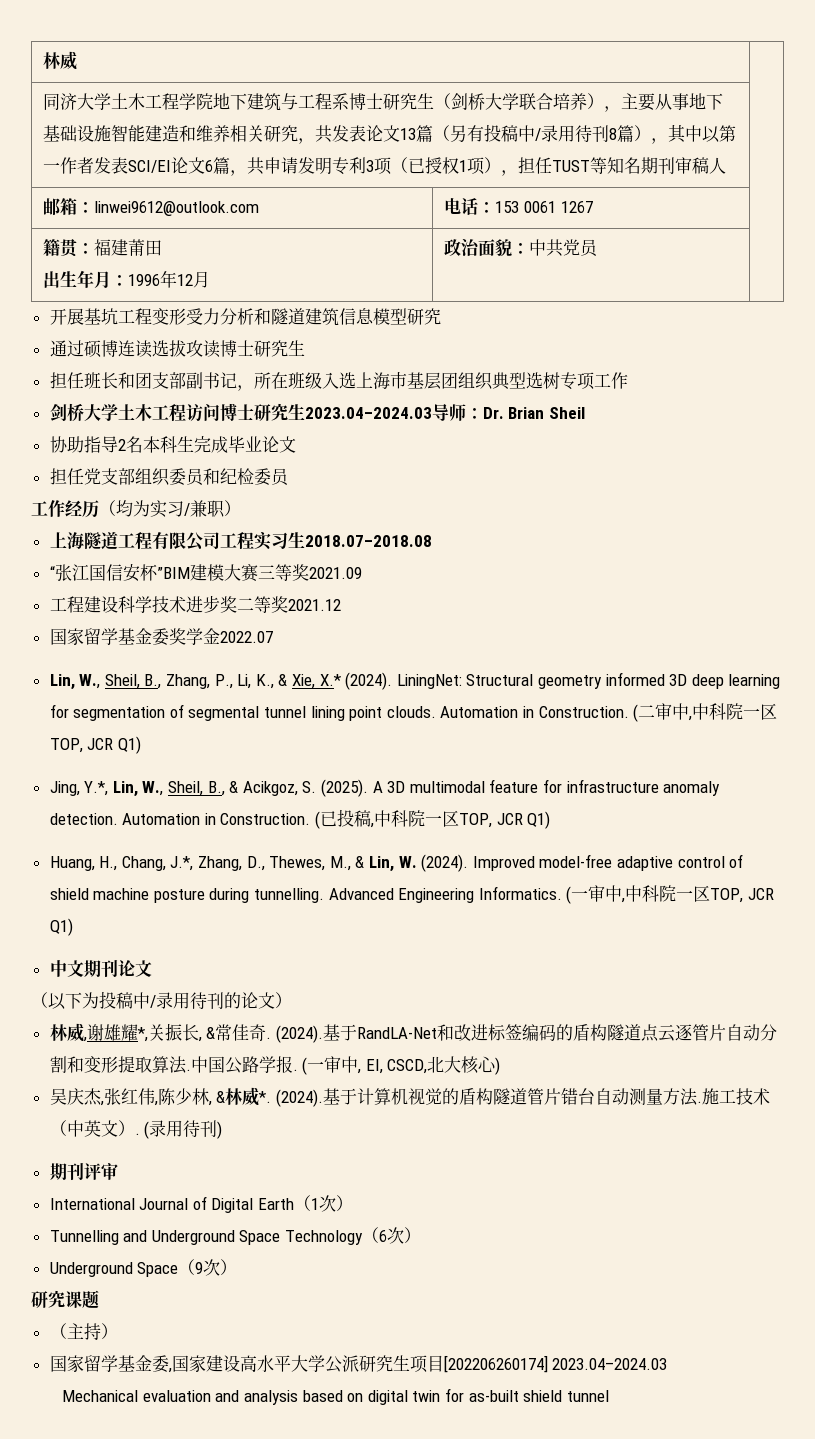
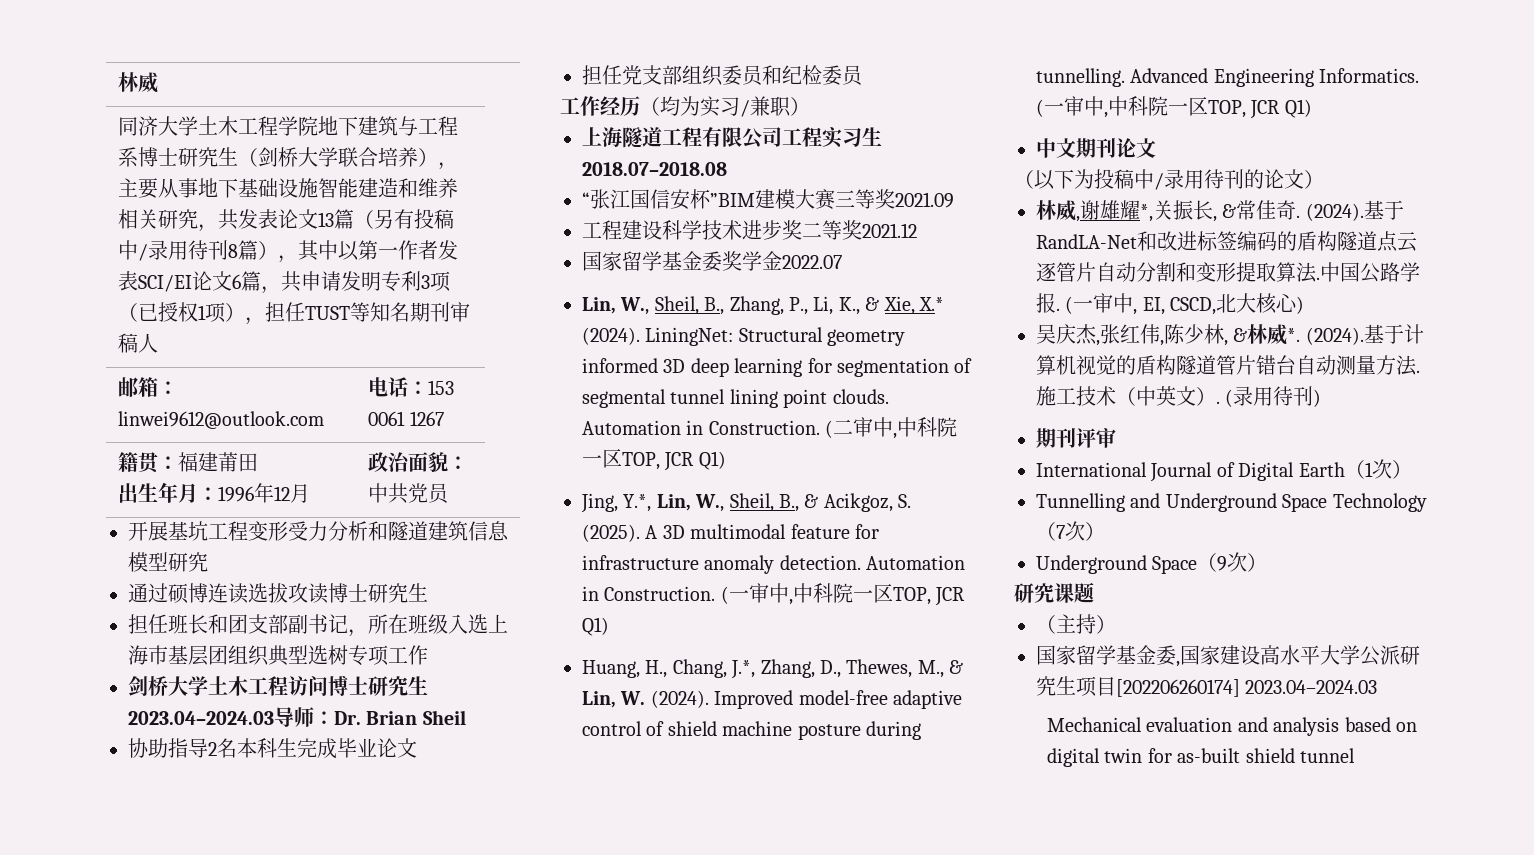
- Automation in Construction. (已投稿,中科院一区TOP, JCR Q1)
+ Automation in Construction. (一审中,中科院一区TOP, JCR Q1)
- Tunnelling and Underground Space Technology（6次）
+ Tunnelling and Underground Space Technology（7次）

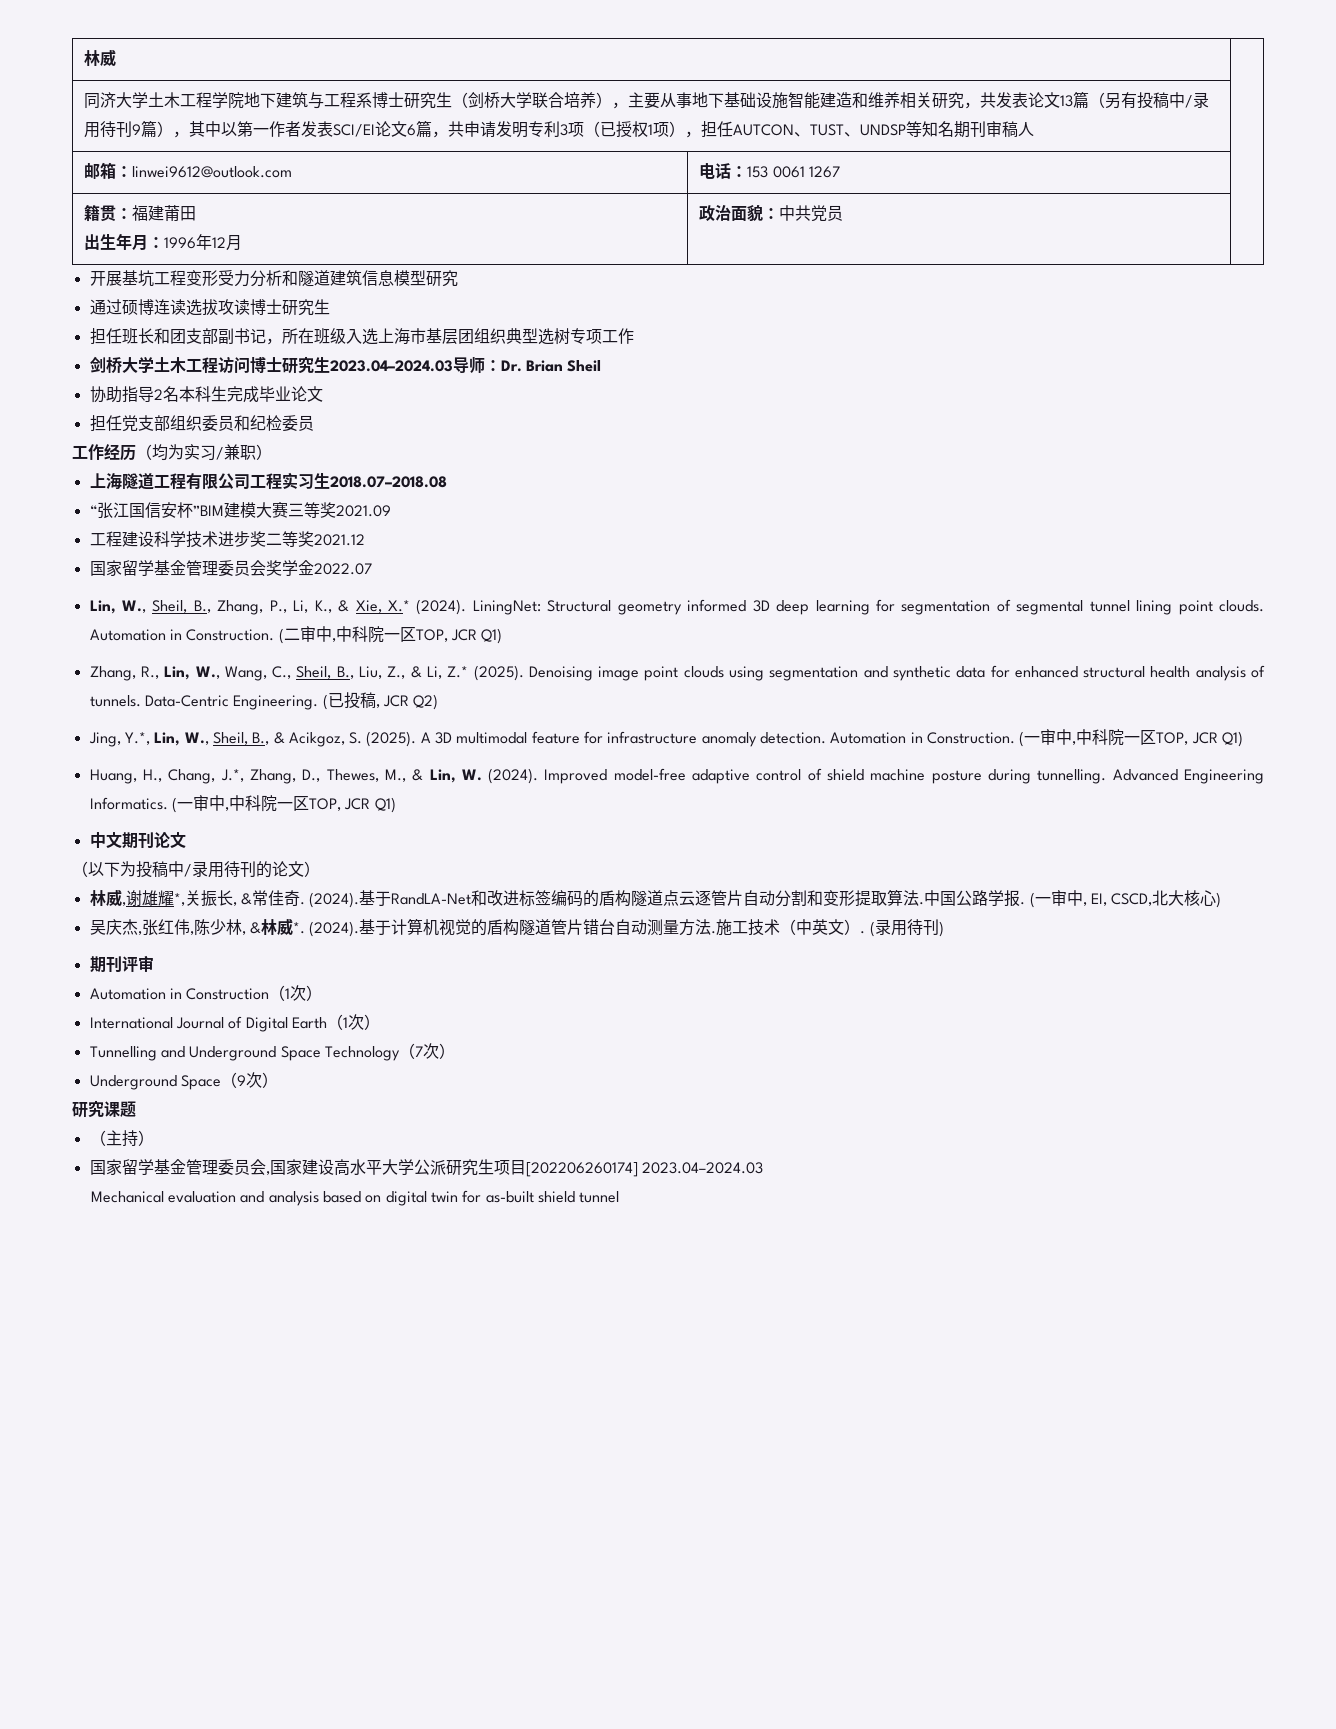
- 同济大学土木工程学院地下建筑与工程系博士研究生（剑桥大学联合培养），主要从事地下基础设施智能建造和维养相关研究，共发表论文13篇（另有投稿中/录用待刊8篇），其中以第一作者发表SCI/EI论文6篇，共申请发明专利3项（已授权1项），担任TUST等知名期刊审稿人
+ 同济大学土木工程学院地下建筑与工程系博士研究生（剑桥大学联合培养），主要从事地下基础设施智能建造和维养相关研究，共发表论文13篇（另有投稿中/录用待刊9篇），其中以第一作者发表SCI/EI论文6篇，共申请发明专利3项（已授权1项），担任AUTCON、TUST、UNDSP等知名期刊审稿人
- 国家留学基金委奖学金2022.07
+ 国家留学基金管理委员会奖学金2022.07
+ Zhang, R., Lin, W., Wang, C., Sheil, B., Liu, Z., & Li, Z.* (2025). Denoising image point clouds using segmentation and synthetic data for enhanced structural health analysis of tunnels. Data-Centric Engineering. (已投稿, JCR Q2)
+ Automation in Construction（1次）
- 国家留学基金委,国家建设高水平大学公派研究生项目[202206260174] 2023.04–2024.03
+ 国家留学基金管理委员会,国家建设高水平大学公派研究生项目[202206260174] 2023.04–2024.03

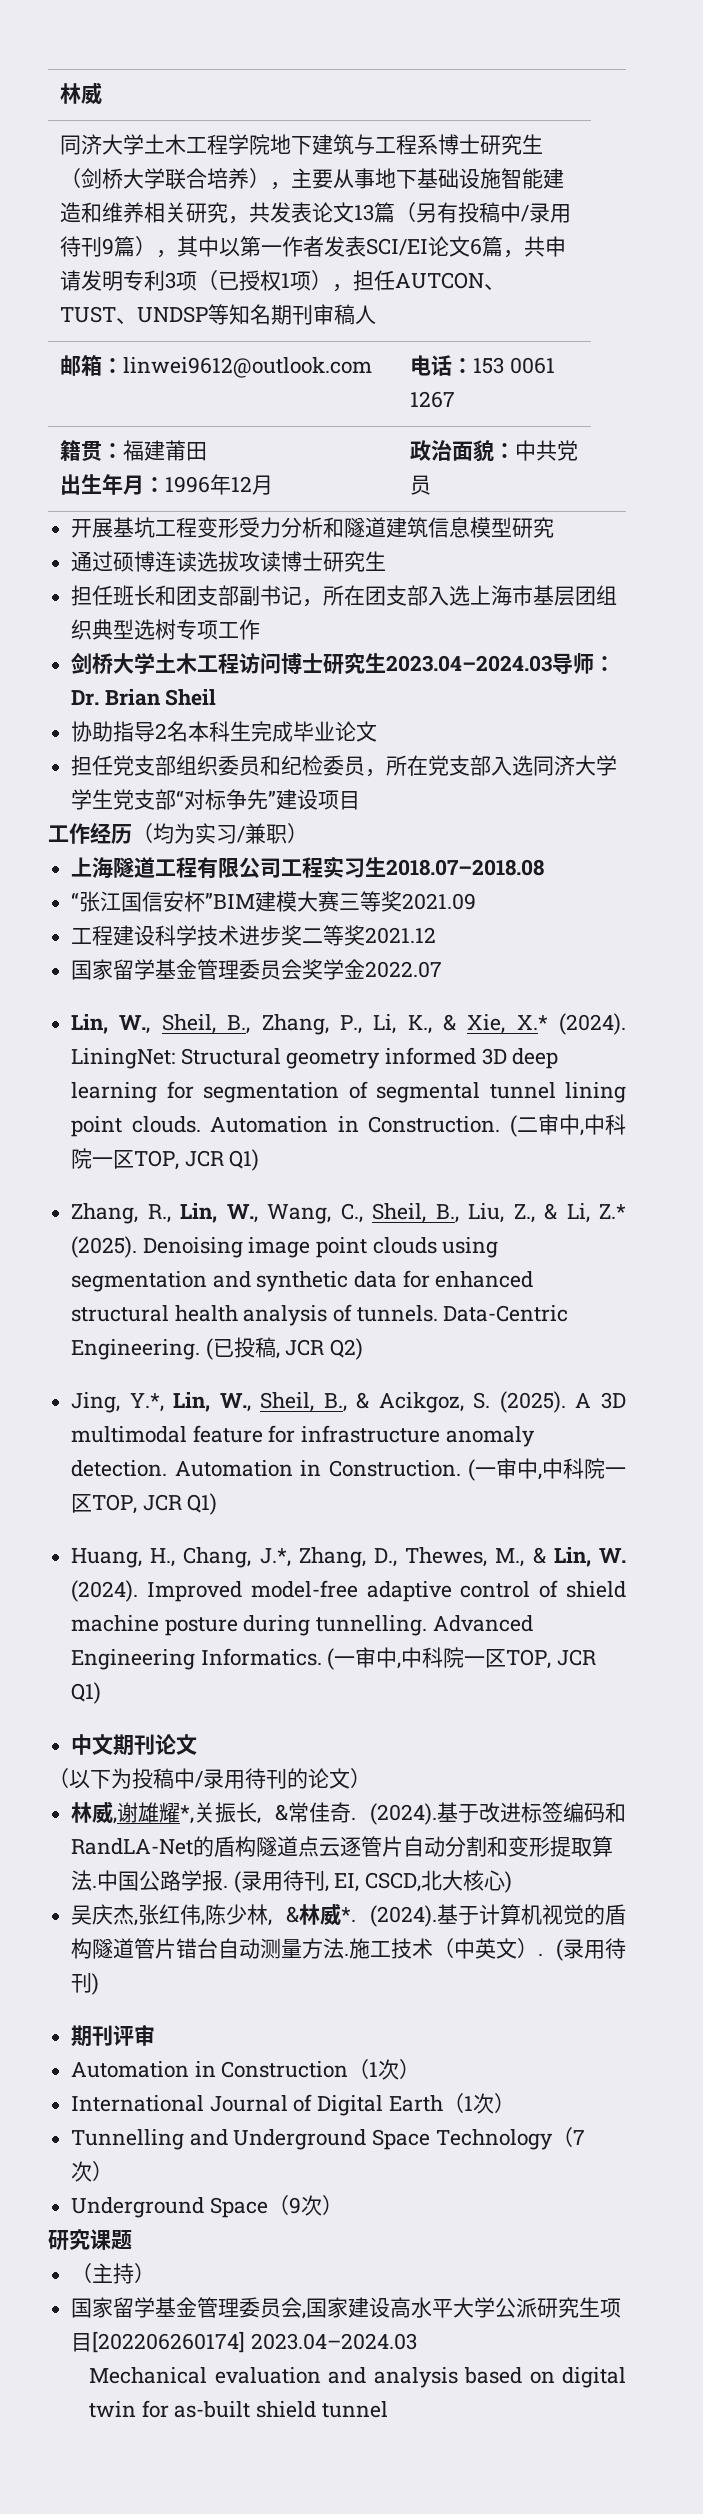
- 担任班长和团支部副书记，所在班级入选上海市基层团组织典型选树专项工作
+ 担任班长和团支部副书记，所在团支部入选上海市基层团组织典型选树专项工作
- 担任党支部组织委员和纪检委员
+ 担任党支部组织委员和纪检委员，所在党支部入选同济大学学生党支部“对标争先”建设项目
- 基于RandLA-Net和改进标签编码的盾构隧道点云逐管片自动分割和变形提取算法.
+ 基于改进标签编码和RandLA-Net的盾构隧道点云逐管片自动分割和变形提取算法.
- (一审中, EI, CSCD,北大核心)
+ (录用待刊, EI, CSCD,北大核心)

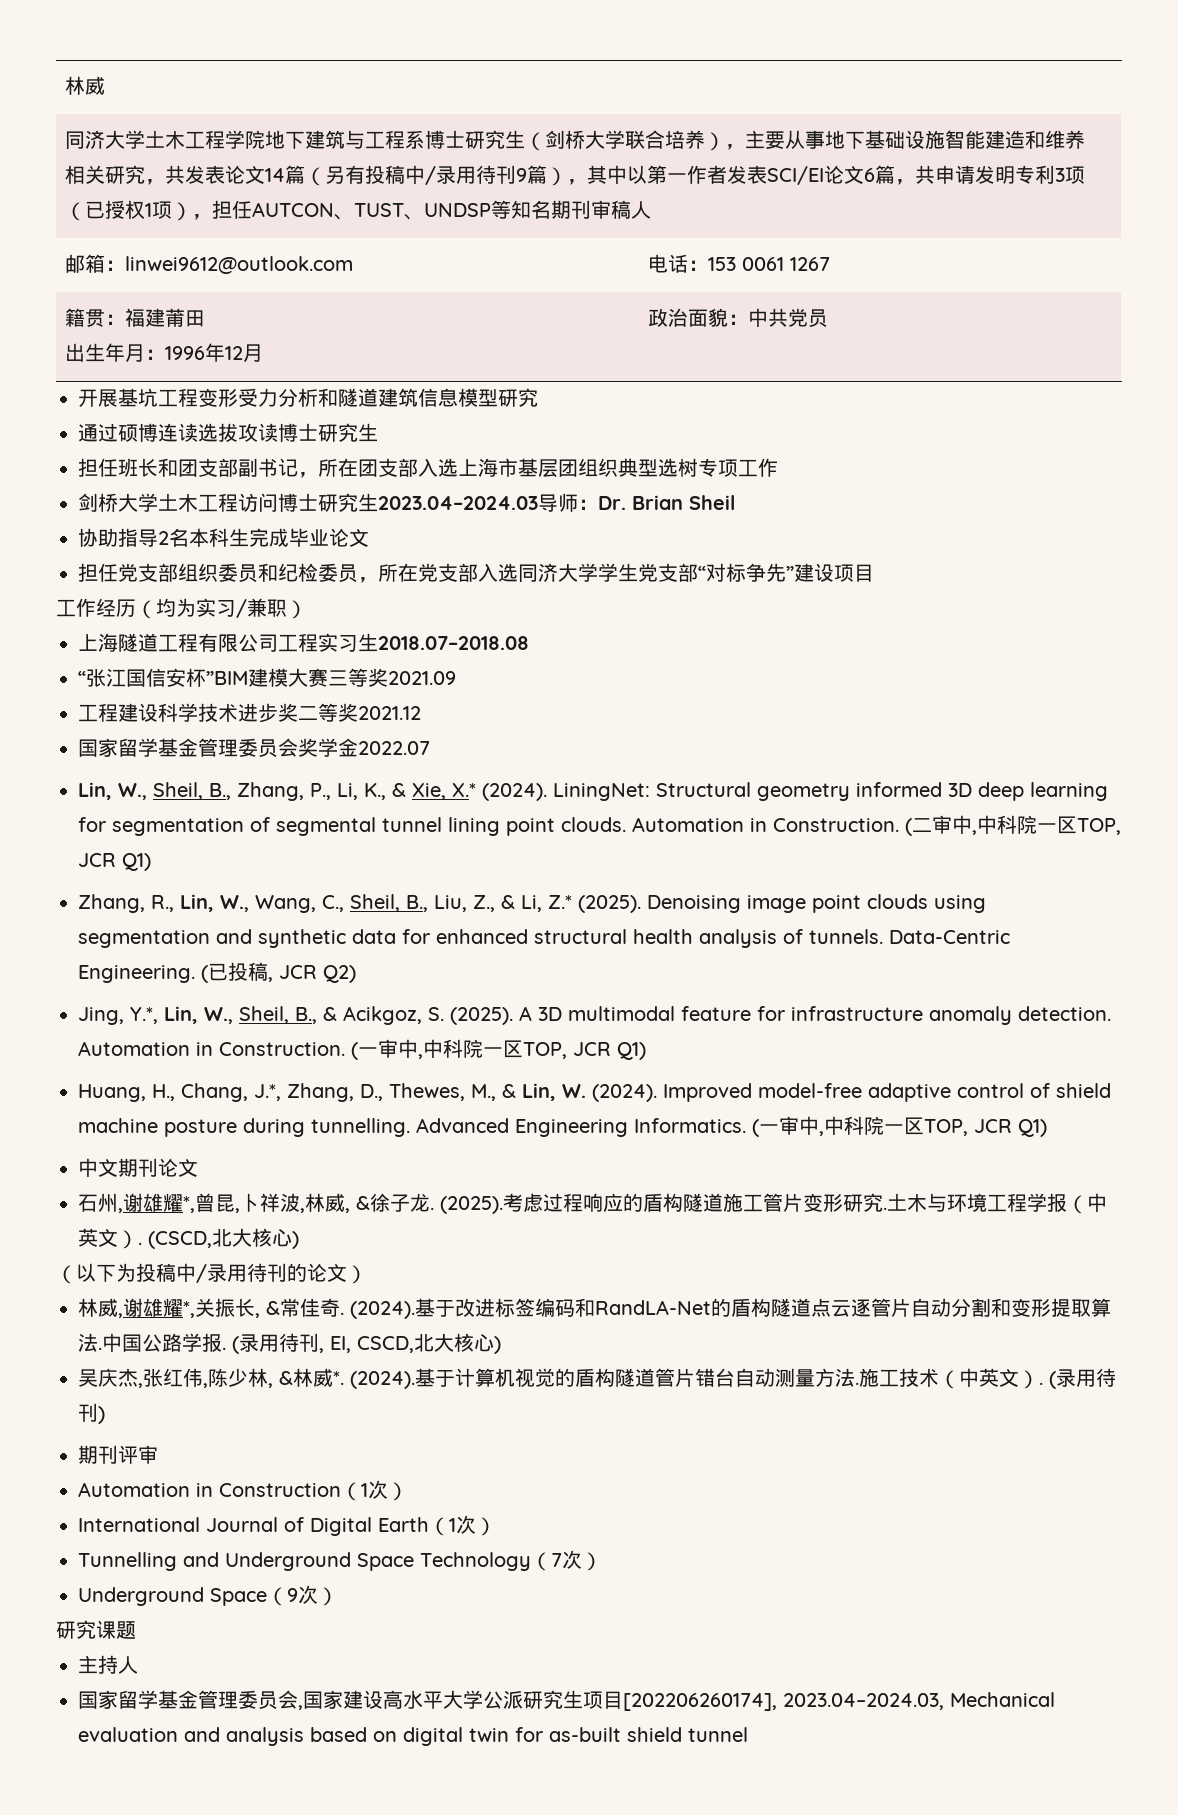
- 同济大学土木工程学院地下建筑与工程系博士研究生（剑桥大学联合培养），主要从事地下基础设施智能建造和维养相关研究，共发表论文13篇（另有投稿中/录用待刊9篇），其中以第一作者发表SCI/EI论文6篇，共申请发明专利3项（已授权1项），担任AUTCON、TUST、UNDSP等知名期刊审稿人
+ 同济大学土木工程学院地下建筑与工程系博士研究生（剑桥大学联合培养），主要从事地下基础设施智能建造和维养相关研究，共发表论文14篇（另有投稿中/录用待刊9篇），其中以第一作者发表SCI/EI论文6篇，共申请发明专利3项（已授权1项），担任AUTCON、TUST、UNDSP等知名期刊审稿人
+ 石州,谢雄耀*,曾昆,卜祥波,林威, &徐子龙. (2025).考虑过程响应的盾构隧道施工管片变形研究.土木与环境工程学报（中英文）. (CSCD,北大核心)
- （主持）
+ 主持人
- 国家留学基金管理委员会,国家建设高水平大学公派研究生项目[202206260174] 2023.04–2024.03
- Mechanical evaluation and analysis based on digital twin for as-built shield tunnel
+ 国家留学基金管理委员会,国家建设高水平大学公派研究生项目[202206260174], 2023.04–2024.03, Mechanical evaluation and analysis based on digital twin for as-built shield tunnel

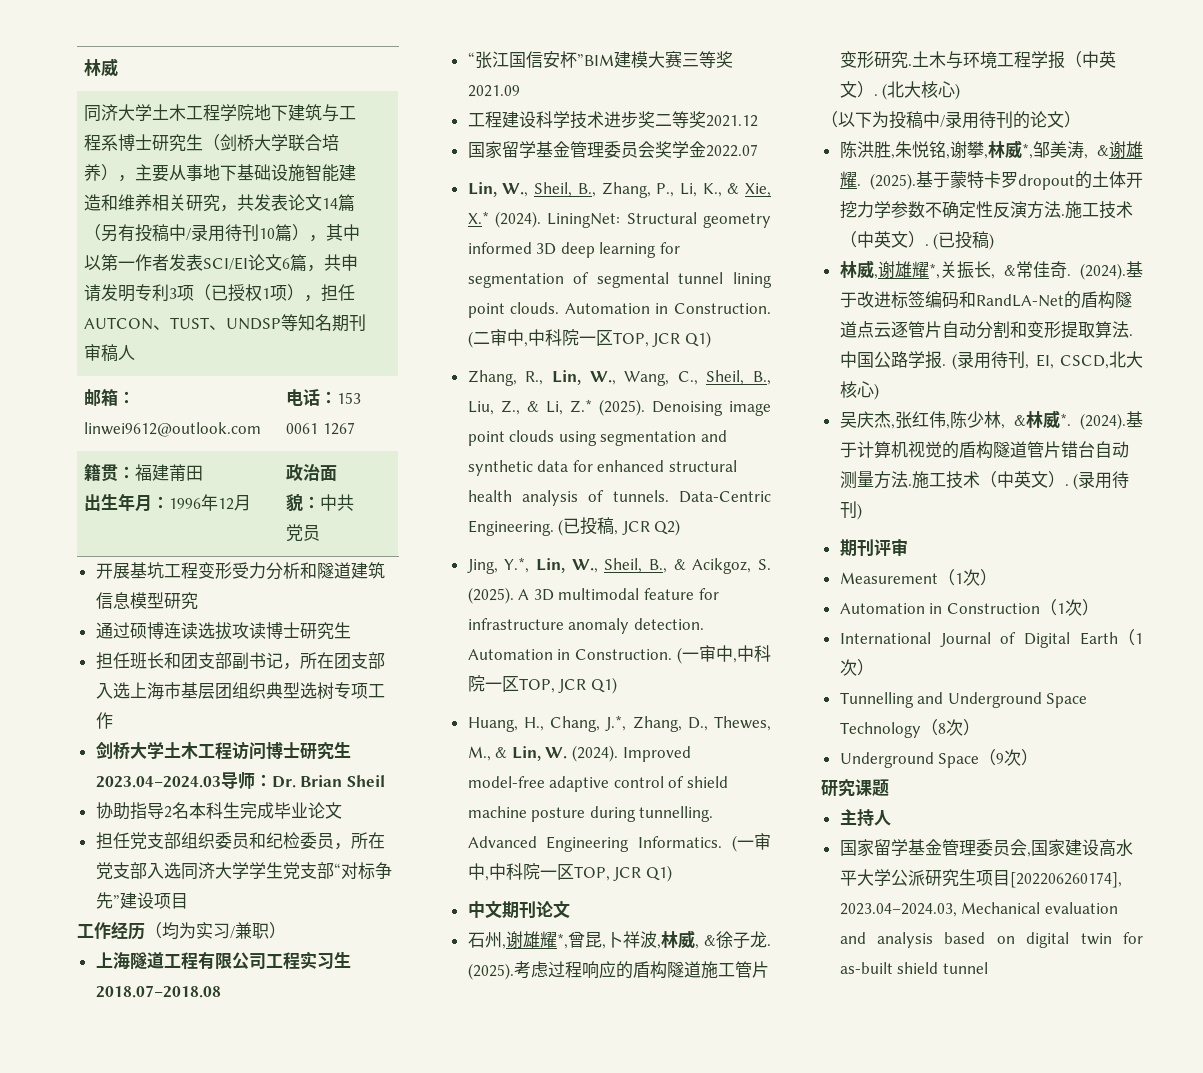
- 同济大学土木工程学院地下建筑与工程系博士研究生（剑桥大学联合培养），主要从事地下基础设施智能建造和维养相关研究，共发表论文14篇（另有投稿中/录用待刊9篇），其中以第一作者发表SCI/EI论文6篇，共申请发明专利3项（已授权1项），担任AUTCON、TUST、UNDSP等知名期刊审稿人
+ 同济大学土木工程学院地下建筑与工程系博士研究生（剑桥大学联合培养），主要从事地下基础设施智能建造和维养相关研究，共发表论文14篇（另有投稿中/录用待刊10篇），其中以第一作者发表SCI/EI论文6篇，共申请发明专利3项（已授权1项），担任AUTCON、TUST、UNDSP等知名期刊审稿人
- (CSCD,北大核心)
+ (北大核心)
+ 陈洪胜,朱悦铭,谢攀,林威*,邹美涛, &谢雄耀. (2025).基于蒙特卡罗dropout的土体开挖力学参数不确定性反演方法.施工技术（中英文）. (已投稿)
+ Measurement（1次）
- Tunnelling and Underground Space Technology（7次）
+ Tunnelling and Underground Space Technology（8次）

